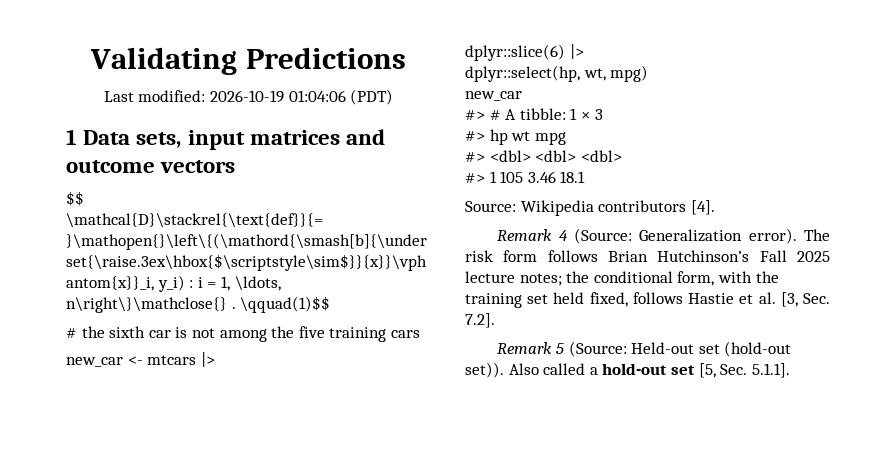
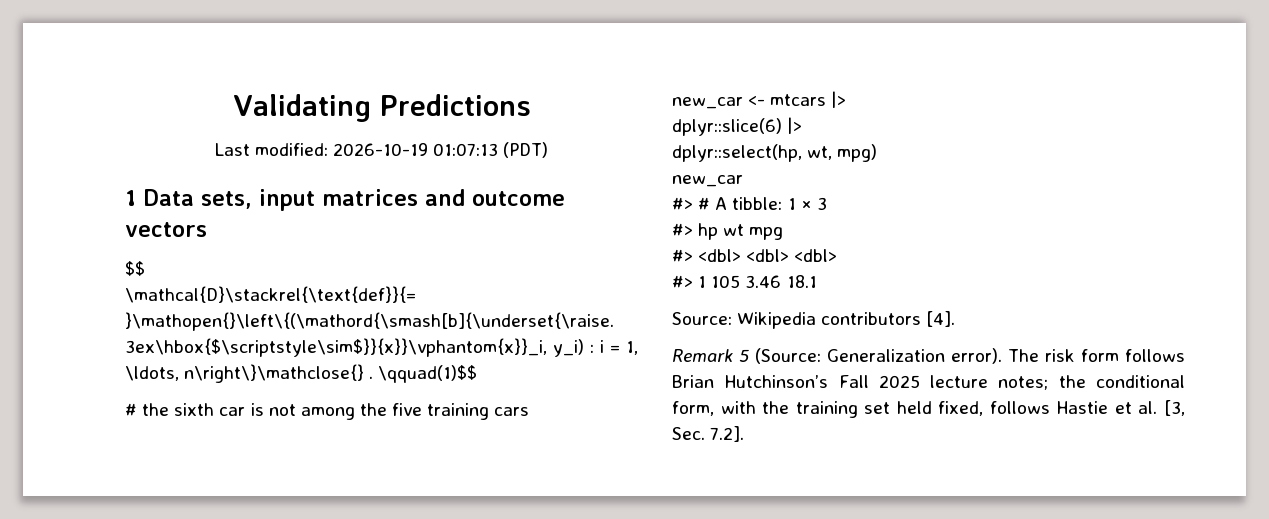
- Last modified: 2026-10-19 01:04:06 (PDT)
+ Last modified: 2026-10-19 01:07:13 (PDT)
- Remark 4 (Source: Generalization error).
+ Remark 5 (Source: Generalization error).
- Remark 5 (Source: Held-out set (hold-out set)). Also called a hold-out set [5, Sec. 5.1.1].

